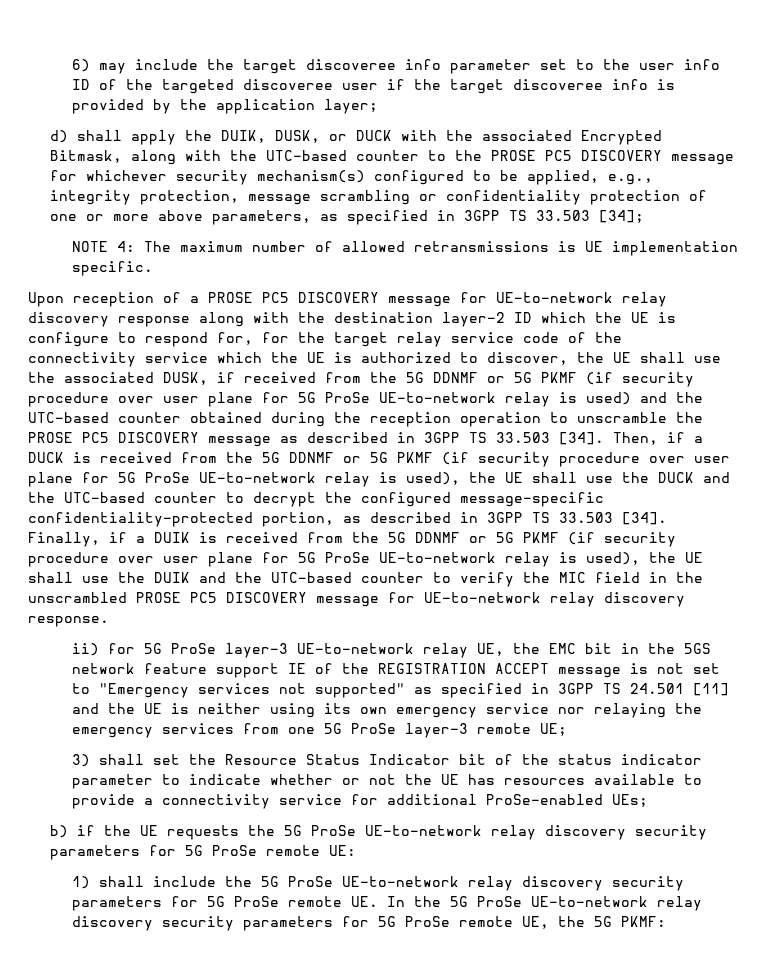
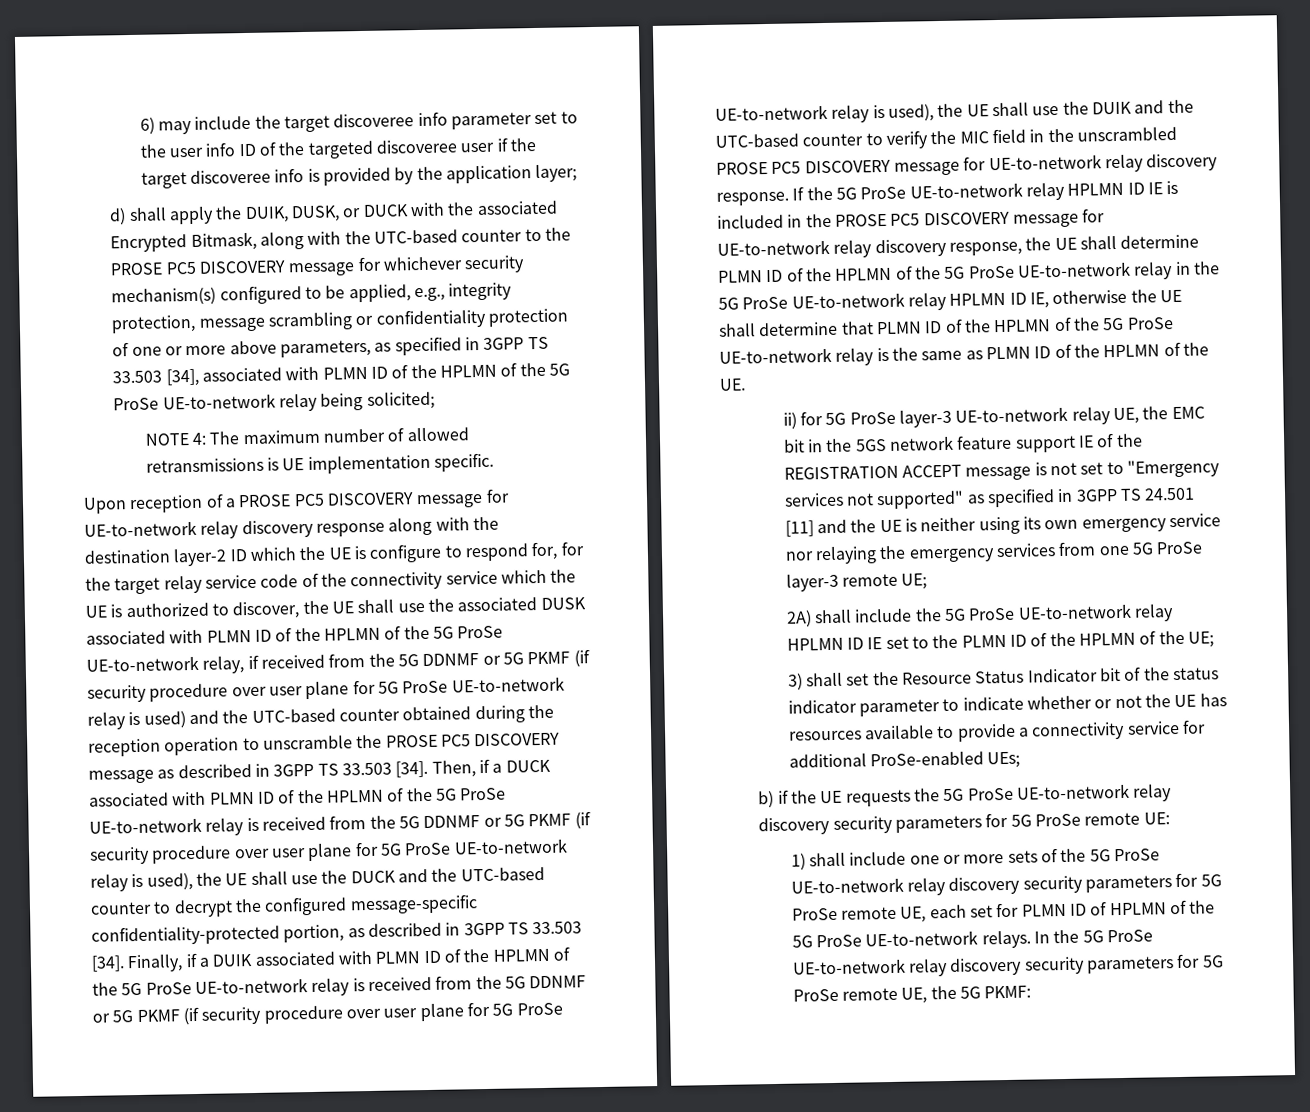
- d) shall apply the DUIK, DUSK, or DUCK with the associated Encrypted Bitmask, along with the UTC-based counter to the PROSE PC5 DISCOVERY message for whichever security mechanism(s) configured to be applied, e.g., integrity protection, message scrambling or confidentiality protection of one or more above parameters, as specified in 3GPP TS 33.503 [34];
+ d) shall apply the DUIK, DUSK, or DUCK with the associated Encrypted Bitmask, along with the UTC-based counter to the PROSE PC5 DISCOVERY message for whichever security mechanism(s) configured to be applied, e.g., integrity protection, message scrambling or confidentiality protection of one or more above parameters, as specified in 3GPP TS 33.503 [34], associated with PLMN ID of the HPLMN of the 5G ProSe UE-to-network relay being solicited;
- Upon reception of a PROSE PC5 DISCOVERY message for UE-to-network relay discovery response along with the destination layer-2 ID which the UE is configure to respond for, for the target relay service code of the connectivity service which the UE is authorized to discover, the UE shall use the associated DUSK, if received from the 5G DDNMF or 5G PKMF (if security procedure over user plane for 5G ProSe UE-to-network relay is used) and the UTC-based counter obtained during the reception operation to unscramble the PROSE PC5 DISCOVERY message as described in 3GPP TS 33.503 [34].
+ Upon reception of a PROSE PC5 DISCOVERY message for UE-to-network relay discovery response along with the destination layer-2 ID which the UE is configure to respond for, for the target relay service code of the connectivity service which the UE is authorized to discover, the UE shall use the associated DUSK associated with PLMN ID of the HPLMN of the 5G ProSe UE-to-network relay, if received from the 5G DDNMF or 5G PKMF (if security procedure over user plane for 5G ProSe UE-to-network relay is used) and the UTC-based counter obtained during the reception operation to unscramble the PROSE PC5 DISCOVERY message as described in 3GPP TS 33.503 [34].
- Then, if a DUCK is received from the 5G DDNMF or 5G PKMF (if security procedure over user plane for 5G ProSe UE-to-network relay is used), the UE shall use the DUCK and the UTC-based counter to decrypt the configured message-specific confidentiality-protected portion, as described in 3GPP TS 33.503 [34].
+ Then, if a DUCK associated with PLMN ID of the HPLMN of the 5G ProSe UE-to-network relay is received from the 5G DDNMF or 5G PKMF (if security procedure over user plane for 5G ProSe UE-to-network relay is used), the UE shall use the DUCK and the UTC-based counter to decrypt the configured message-specific confidentiality-protected portion, as described in 3GPP TS 33.503 [34].
- Finally, if a DUIK is received from the 5G DDNMF or 5G PKMF (if security procedure over user plane for 5G ProSe UE-to-network relay is used), the UE shall use the DUIK and the UTC-based counter to verify the MIC field in the unscrambled PROSE PC5 DISCOVERY message for UE-to-network relay discovery response.
+ Finally, if a DUIK associated with PLMN ID of the HPLMN of the 5G ProSe UE-to-network relay is received from the 5G DDNMF or 5G PKMF (if security procedure over user plane for 5G ProSe UE-to-network relay is used), the UE shall use the DUIK and the UTC-based counter to verify the MIC field in the unscrambled PROSE PC5 DISCOVERY message for UE-to-network relay discovery response. If the 5G ProSe UE-to-network relay HPLMN ID IE is included in the PROSE PC5 DISCOVERY message for UE-to-network relay discovery response, the UE shall determine PLMN ID of the HPLMN of the 5G ProSe UE-to-network relay in the 5G ProSe UE-to-network relay HPLMN ID IE, otherwise the UE shall determine that PLMN ID of the HPLMN of the 5G ProSe UE-to-network relay is the same as PLMN ID of the HPLMN of the UE.
+ 2A) shall include the 5G ProSe UE-to-network relay HPLMN ID IE set to the PLMN ID of the HPLMN of the UE;
- 1) shall include the 5G ProSe UE-to-network relay discovery security parameters for 5G ProSe remote UE. In the 5G ProSe UE-to-network relay discovery security parameters for 5G ProSe remote UE, the 5G PKMF:
+ 1) shall include one or more sets of the 5G ProSe UE-to-network relay discovery security parameters for 5G ProSe remote UE, each set for PLMN ID of HPLMN of the 5G ProSe UE-to-network relays. In the 5G ProSe UE-to-network relay discovery security parameters for 5G ProSe remote UE, the 5G PKMF:

